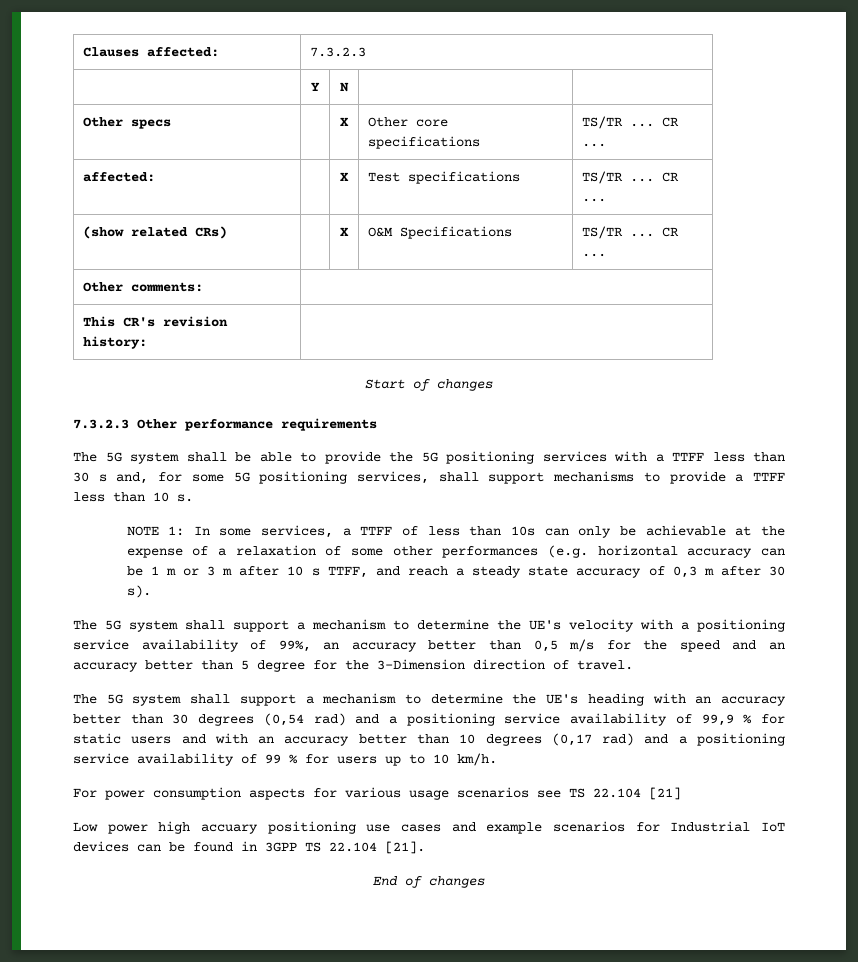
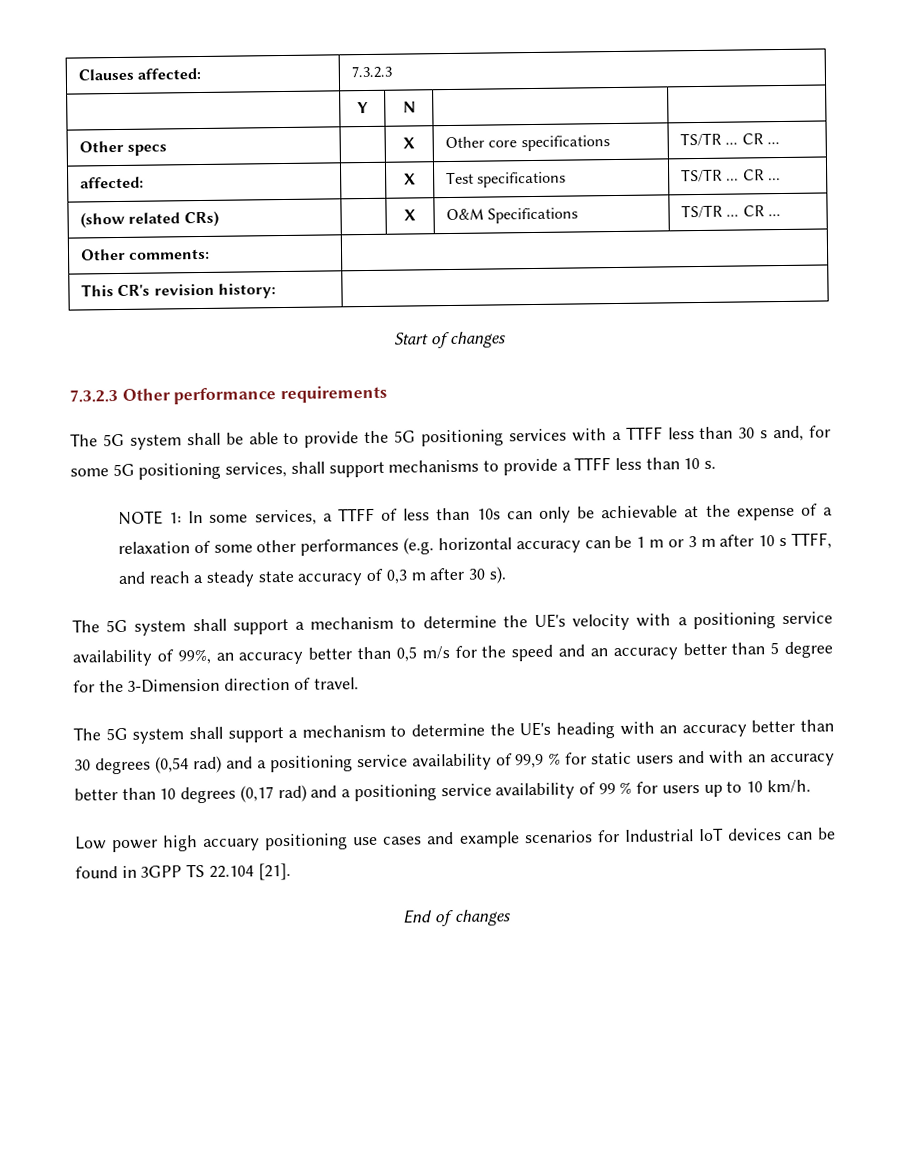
- For power consumption aspects for various usage scenarios see TS 22.104 [21]

